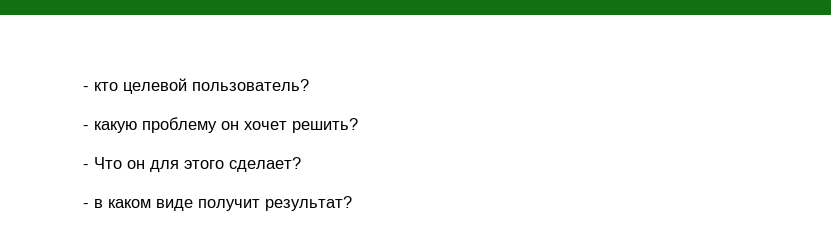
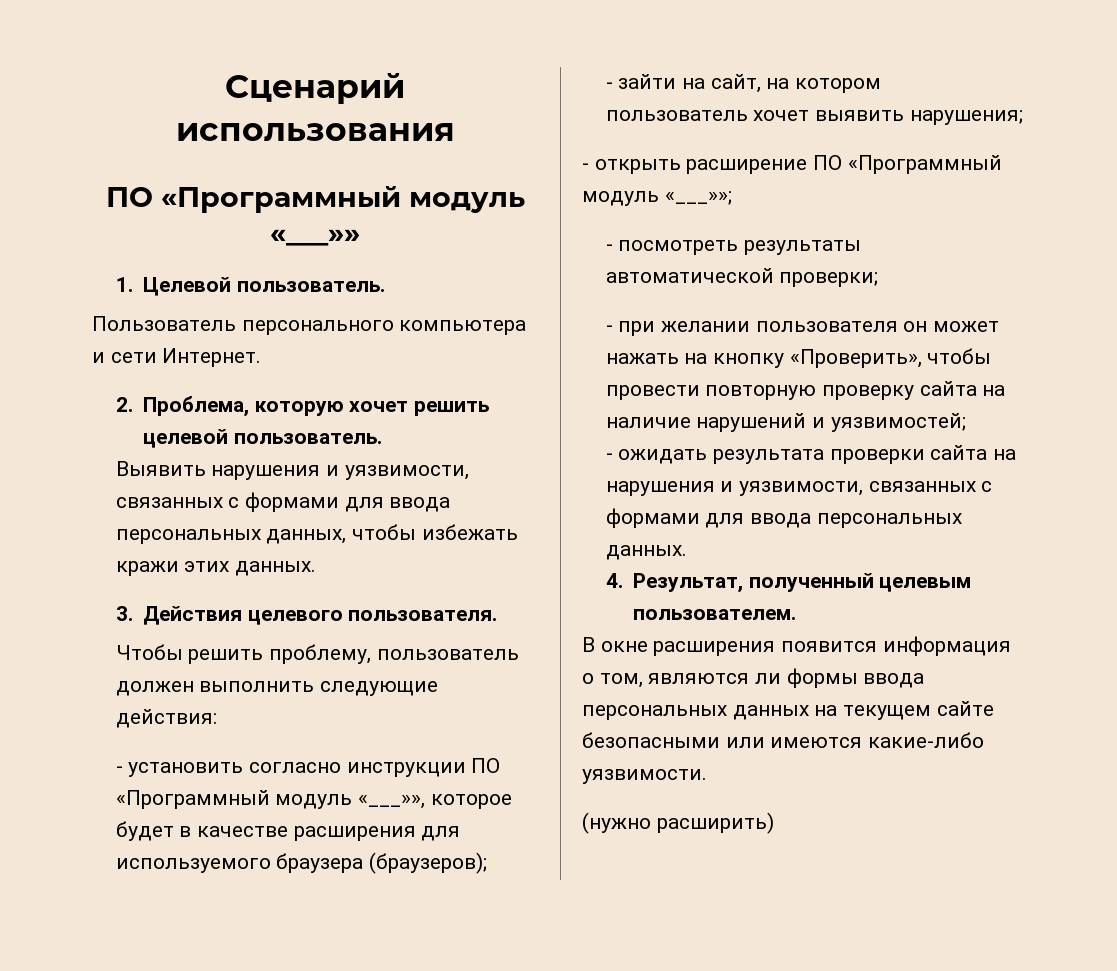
- - кто целевой пользователь?
- - какую проблему он хочет решить?
- - Что он для этого сделает?
- - в каком виде получит результат?
+ Сценарий использования
+ ПО «Программный модуль «___»»
+ 1. Целевой пользователь.
+ Пользователь персонального компьютера и сети Интернет.
+ 2. Проблема, которую хочет решить целевой пользователь.
+ Выявить нарушения и уязвимости, связанных с формами для ввода персональных данных, чтобы избежать кражи этих данных.
+ 3. Действия целевого пользователя.
+ Чтобы решить проблему, пользователь должен выполнить следующие действия:
+ - установить согласно инструкции ПО «Программный модуль «___»», которое будет в качестве расширения для используемого браузера (браузеров);
+ - зайти на сайт, на котором пользователь хочет выявить нарушения;
+ - открыть расширение ПО «Программный модуль «___»»;
+ - посмотреть результаты автоматической проверки;
+ - при желании пользователя он может нажать на кнопку «Проверить», чтобы провести повторную проверку сайта на наличие нарушений и уязвимостей;
+ - ожидать результата проверки сайта на нарушения и уязвимости, связанных с формами для ввода персональных данных.
+ 4. Результат, полученный целевым пользователем.
+ В окне расширения появится информация о том, являются ли формы ввода персональных данных на текущем сайте безопасными или имеются какие-либо уязвимости.
+ (нужно расширить)

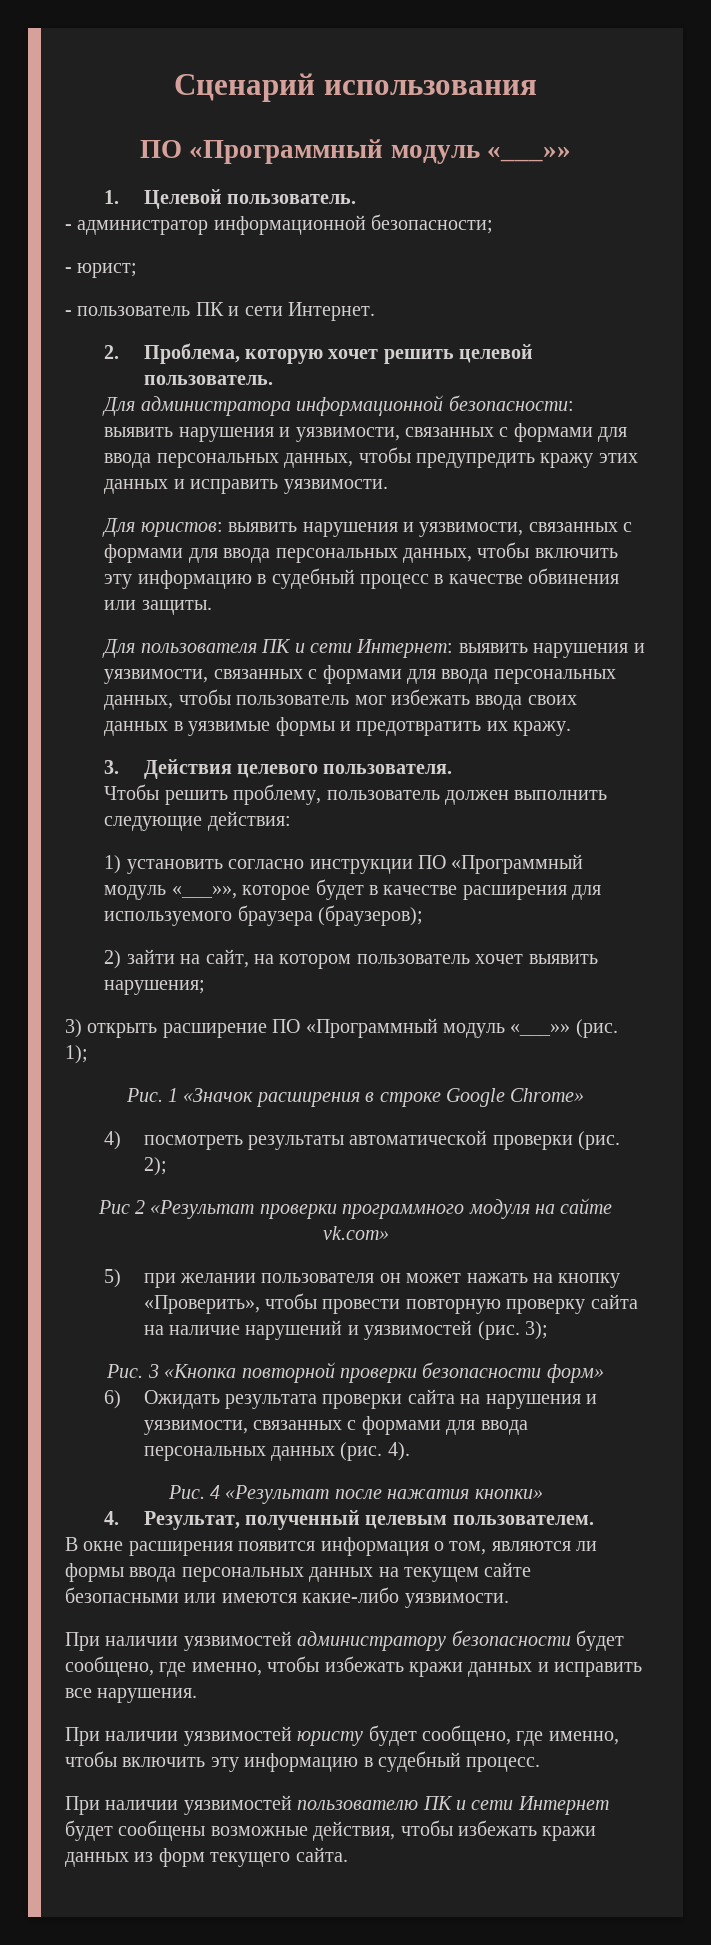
- Пользователь персонального компьютера и сети Интернет.
+ - администратор информационной безопасности;
+ - юрист;
+ - пользователь ПК и сети Интернет.
- Выявить нарушения и уязвимости, связанных с формами для ввода персональных данных, чтобы избежать кражи этих данных.
+ Для администратора информационной безопасности: выявить нарушения и уязвимости, связанных с формами для ввода персональных данных, чтобы предупредить кражу этих данных и исправить уязвимости.
+ Для юристов: выявить нарушения и уязвимости, связанных с формами для ввода персональных данных, чтобы включить эту информацию в судебный процесс в качестве обвинения или защиты.
+ Для пользователя ПК и сети Интернет: выявить нарушения и уязвимости, связанных с формами для ввода персональных данных, чтобы пользователь мог избежать ввода своих данных в уязвимые формы и предотвратить их кражу.
- - установить согласно инструкции ПО «Программный модуль «___»», которое будет в качестве расширения для используемого браузера (браузеров);
+ 1) установить согласно инструкции ПО «Программный модуль «___»», которое будет в качестве расширения для используемого браузера (браузеров);
- - зайти на сайт, на котором пользователь хочет выявить нарушения;
+ 2) зайти на сайт, на котором пользователь хочет выявить нарушения;
- - открыть расширение ПО «Программный модуль «___»»;
- - посмотреть результаты автоматической проверки;
- - при желании пользователя он может нажать на кнопку «Проверить», чтобы провести повторную проверку сайта на наличие нарушений и уязвимостей;
- - ожидать результата проверки сайта на нарушения и уязвимости, связанных с формами для ввода персональных данных.
+ 3) открыть расширение ПО «Программный модуль «___»» (рис. 1);
+ Рис. 1 «Значок расширения в строке Google Chrome»
+ 4) посмотреть результаты автоматической проверки (рис. 2);
+ Рис 2 «Результат проверки программного модуля на сайте vk.com»
+ 5) при желании пользователя он может нажать на кнопку «Проверить», чтобы провести повторную проверку сайта на наличие нарушений и уязвимостей (рис. 3);
+ Рис. 3 «Кнопка повторной проверки безопасности форм»
+ 6) Ожидать результата проверки сайта на нарушения и уязвимости, связанных с формами для ввода персональных данных (рис. 4).
+ Рис. 4 «Результат после нажатия кнопки»
- (нужно расширить)
+ При наличии уязвимостей администратору безопасности будет сообщено, где именно, чтобы избежать кражи данных и исправить все нарушения.
+ При наличии уязвимостей юристу будет сообщено, где именно, чтобы включить эту информацию в судебный процесс.
+ При наличии уязвимостей пользователю ПК и сети Интернет будет сообщены возможные действия, чтобы избежать кражи данных из форм текущего сайта.

